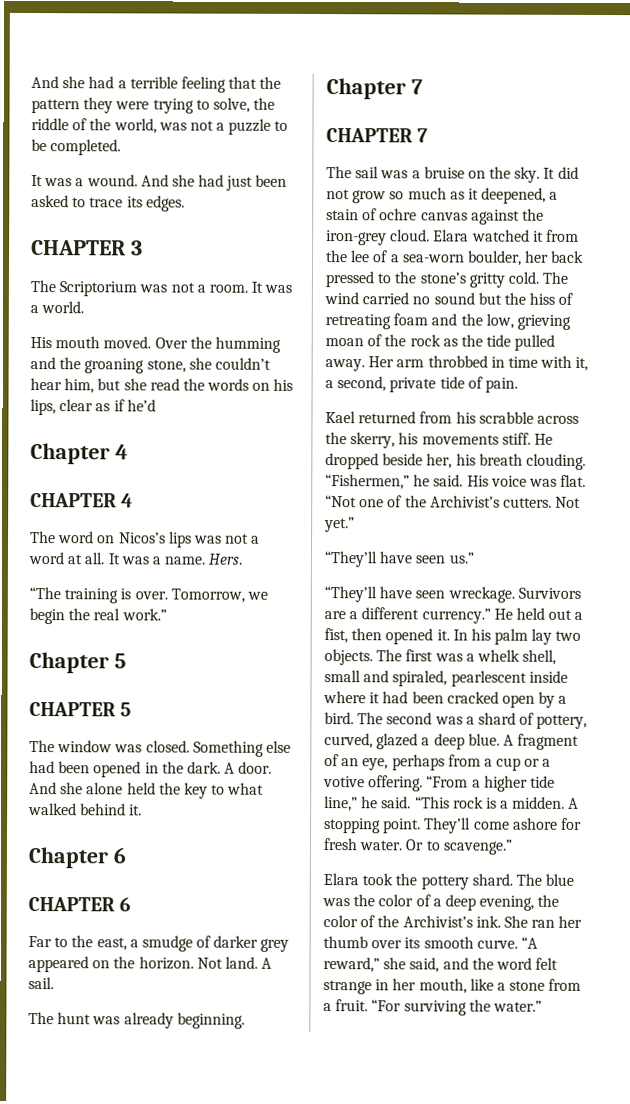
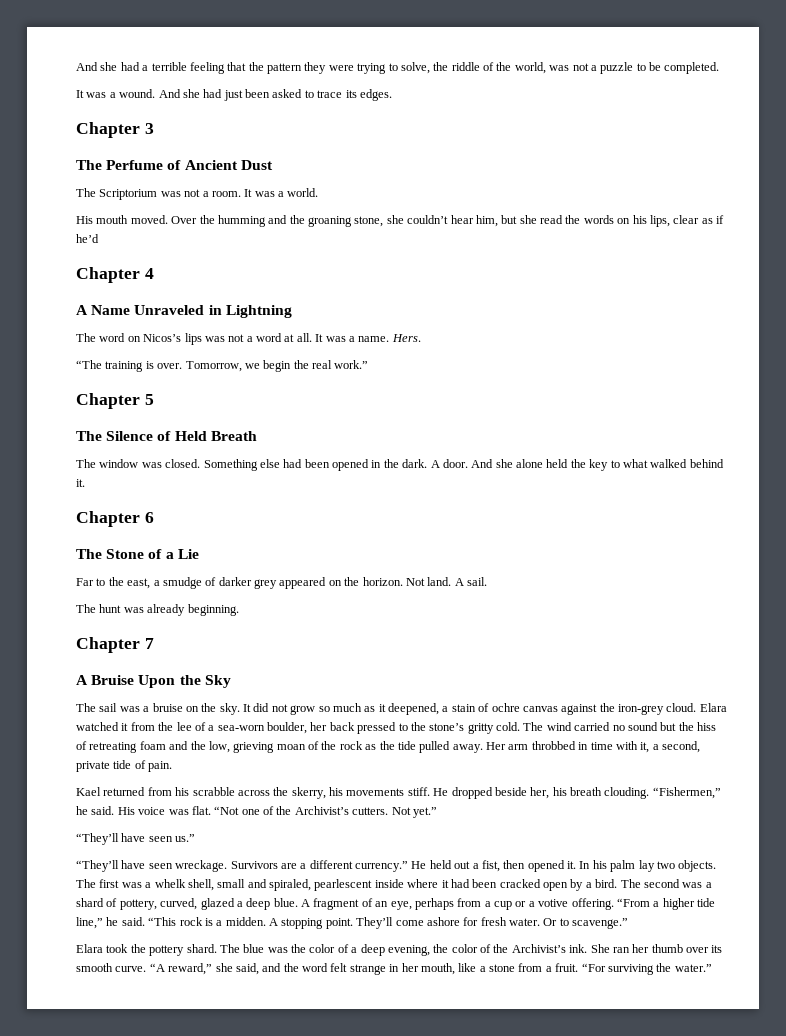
- CHAPTER 3
+ Chapter 3
+ The Perfume of Ancient Dust
- CHAPTER 4
+ A Name Unraveled in Lightning
- CHAPTER 5
+ The Silence of Held Breath
- CHAPTER 6
+ The Stone of a Lie
- CHAPTER 7
+ A Bruise Upon the Sky

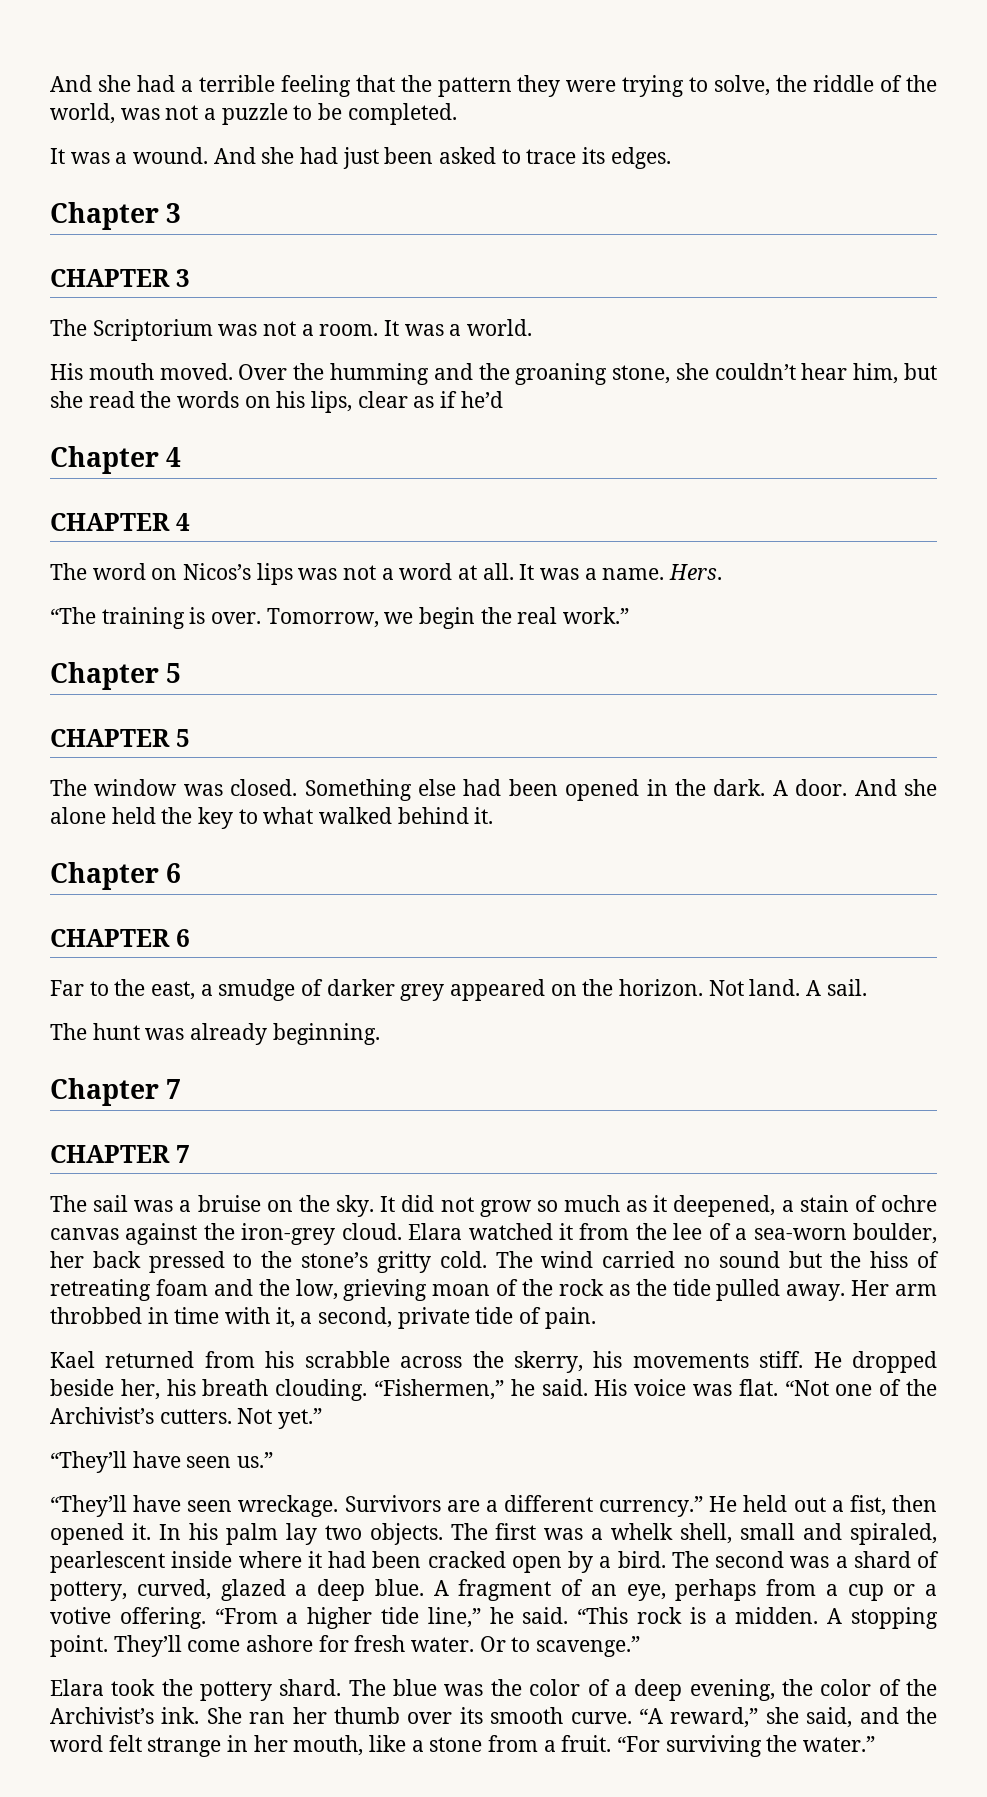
- The Perfume of Ancient Dust
+ CHAPTER 3
- A Name Unraveled in Lightning
+ CHAPTER 4
- The Silence of Held Breath
+ CHAPTER 5
- The Stone of a Lie
+ CHAPTER 6
- A Bruise Upon the Sky
+ CHAPTER 7

